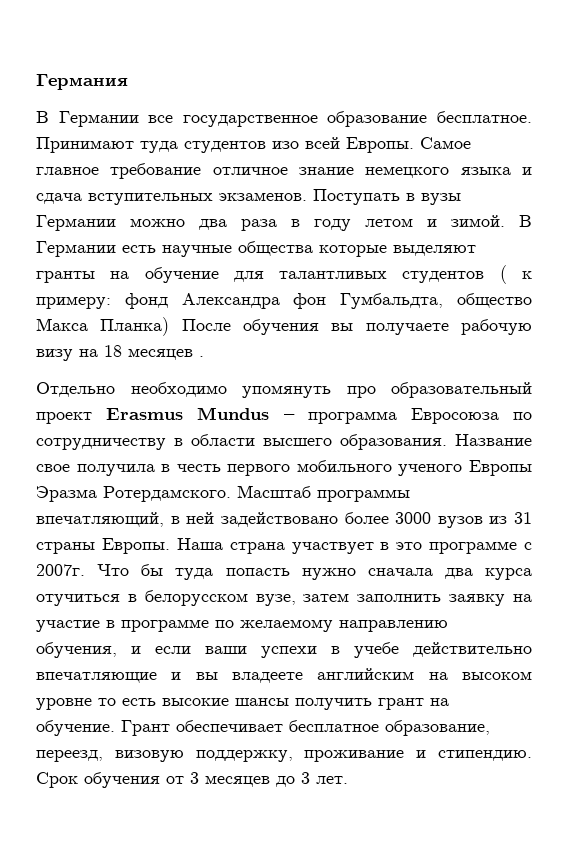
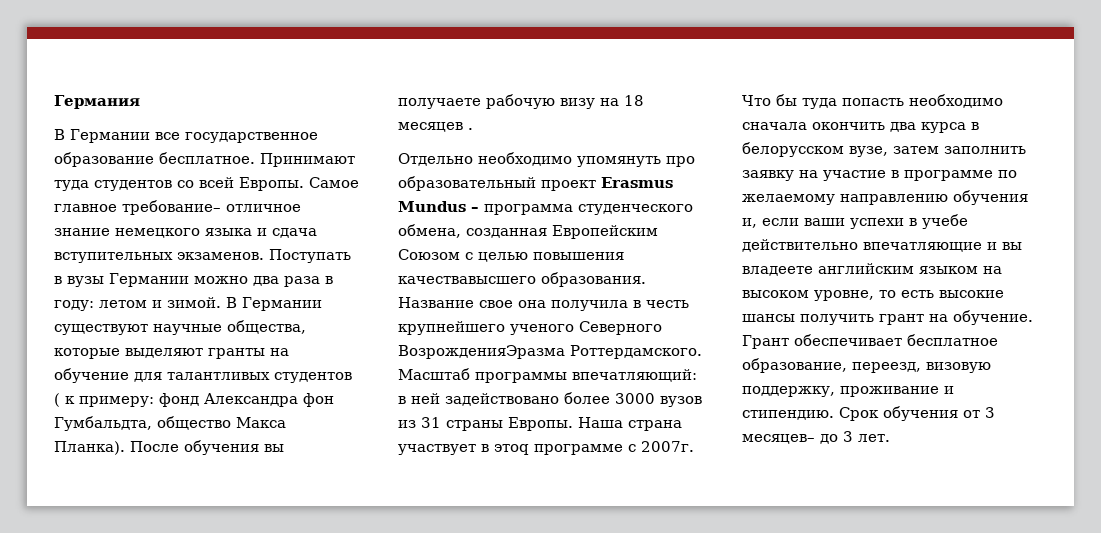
- Принимают туда студентов изо всей Европы.
+ Принимают туда студентов со всей Европы.
- Самое главное требование отличное знание немецкого языка и сдача вступительных экзаменов.
+ Самое главное требование– отличное знание немецкого языка и сдача вступительных экзаменов.
- Поступать в вузы Германии можно два раза в году летом и зимой.
+ Поступать в вузы Германии можно два раза в году: летом и зимой.
- В Германии есть научные общества которые выделяют гранты на обучение для талантливых студентов ( к примеру: фонд Александра фон Гумбальдта, общество Макса Планка) После обучения вы получаете рабочую визу на 18 месяцев .
+ В Германии существуют научные общества, которые выделяют гранты на обучение для талантливых студентов ( к примеру: фонд Александра фон Гумбальдта, общество Макса Планка). После обучения вы получаете рабочую визу на 18 месяцев .
- Отдельно необходимо упомянуть про образовательный проект Erasmus Mundus – программа Евросоюза по сотрудничеству в области высшего образования.
+ Отдельно необходимо упомянуть про образовательный проект Erasmus Mundus – программа студенческого обмена, созданная Европейским Союзом с целью повышения качествавысшего образования.
- Название свое получила в честь первого мобильного ученого Европы Эразма Ротердамского.
+ Название свое она получила в честь крупнейшего ученого Северного ВозрожденияЭразма Роттердамского.
- Масштаб программы впечатляющий, в ней задействовано более 3000 вузов из 31 страны Европы.
+ Масштаб программы впечатляющий: в ней задействовано более 3000 вузов из 31 страны Европы.
- Наша страна участвует в это программе с 2007г.
+ Наша страна участвует в этоq программе с 2007г.
- Что бы туда попасть нужно сначала два курса отучиться в белорусском вузе, затем заполнить заявку на участие в программе по желаемому направлению обучения, и если ваши успехи в учебе действительно впечатляющие и вы владеете английским на высоком уровне то есть высокие шансы получить грант на обучение.
+ Что бы туда попасть необходимо сначала окончить два курса в белорусском вузе, затем заполнить заявку на участие в программе по желаемому направлению обучения и, если ваши успехи в учебе действительно впечатляющие и вы владеете английским языком на высоком уровне, то есть высокие шансы получить грант на обучение.
- Срок обучения от 3 месяцев до 3 лет.
+ Срок обучения от 3 месяцев– до 3 лет.

